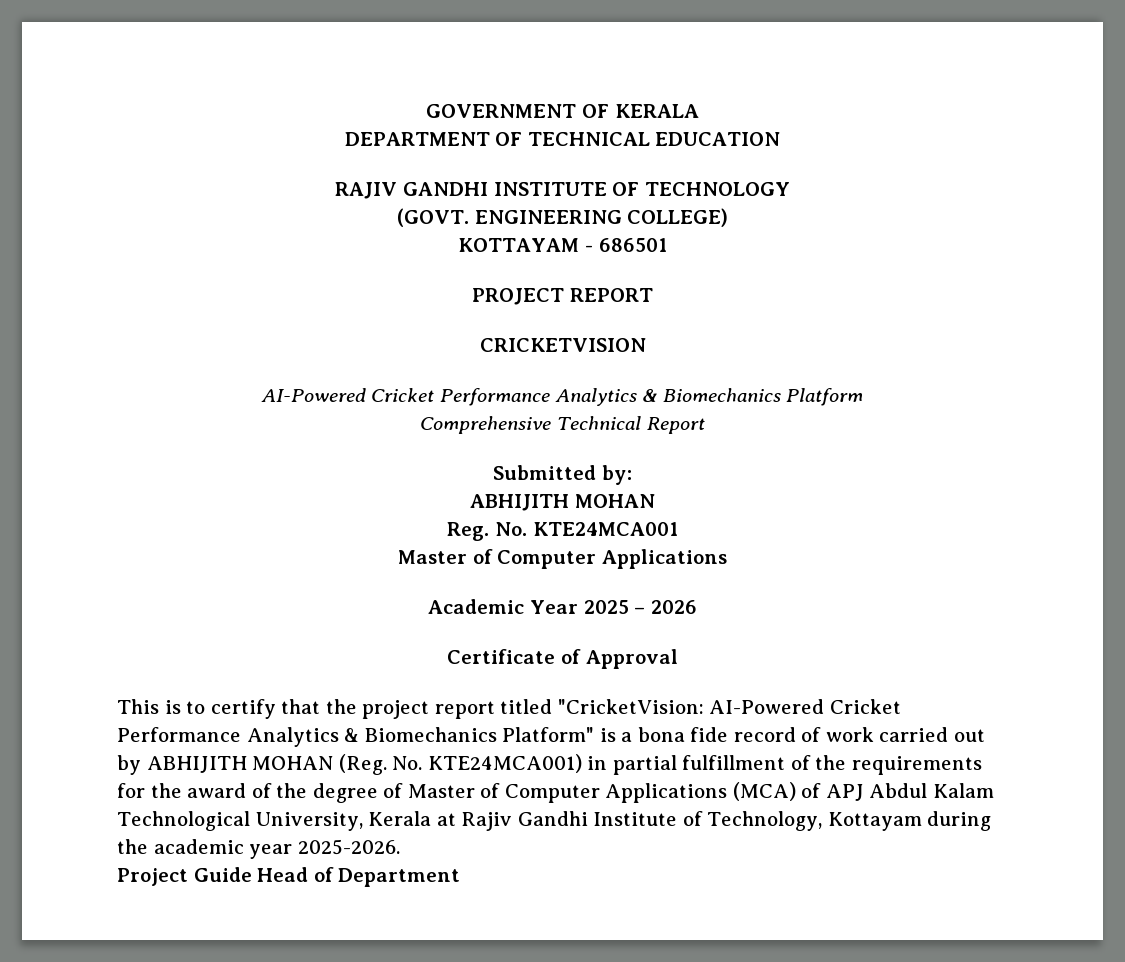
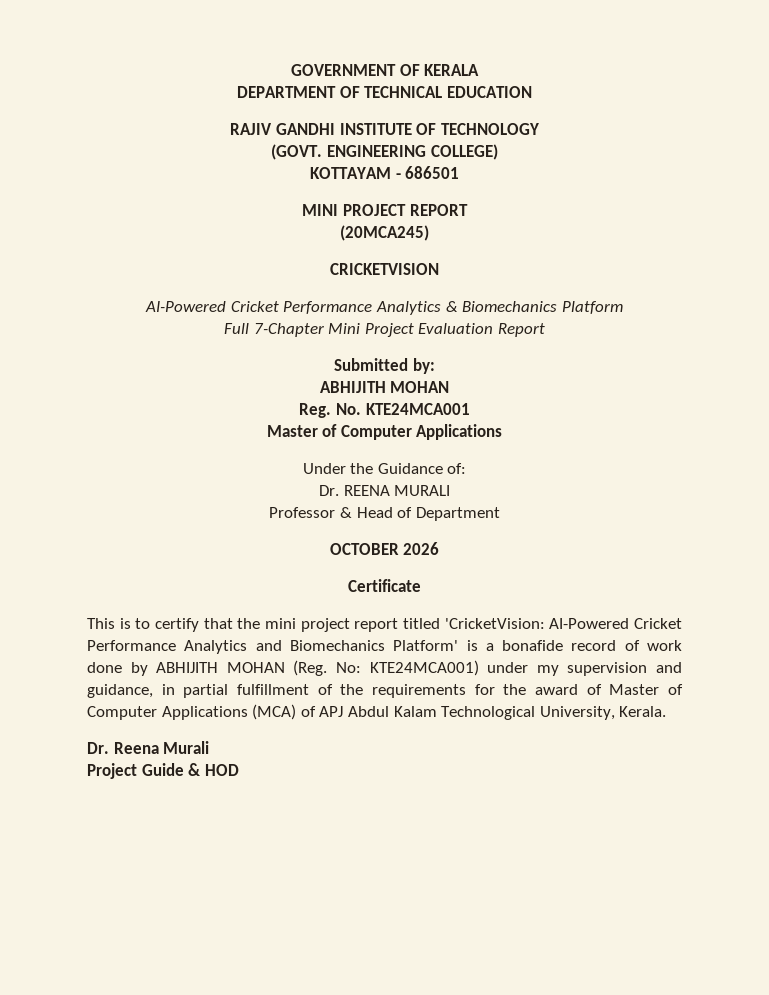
- PROJECT REPORT
+ MINI PROJECT REPORT
+ (20MCA245)
- Comprehensive Technical Report
+ Full 7-Chapter Mini Project Evaluation Report
- Academic Year 2025 – 2026
+ Under the Guidance of:
+ Dr. REENA MURALI
+ Professor & Head of Department
+ OCTOBER 2026
- Certificate of Approval
+ Certificate
- This is to certify that the project report titled "CricketVision: AI-Powered Cricket Performance Analytics & Biomechanics Platform" is a bona fide record of work carried out by ABHIJITH MOHAN (Reg. No. KTE24MCA001) in partial fulfillment of the requirements for the award of the degree of Master of Computer Applications (MCA) of APJ Abdul Kalam Technological University, Kerala at Rajiv Gandhi Institute of Technology, Kottayam during the academic year 2025-2026.
+ This is to certify that the mini project report titled 'CricketVision: AI-Powered Cricket Performance Analytics and Biomechanics Platform' is a bonafide record of work done by ABHIJITH MOHAN (Reg. No: KTE24MCA001) under my supervision and guidance, in partial fulfillment of the requirements for the award of Master of Computer Applications (MCA) of APJ Abdul Kalam Technological University, Kerala.
+ Dr. Reena Murali
- Project Guide Head of Department
+ Project Guide & HOD

